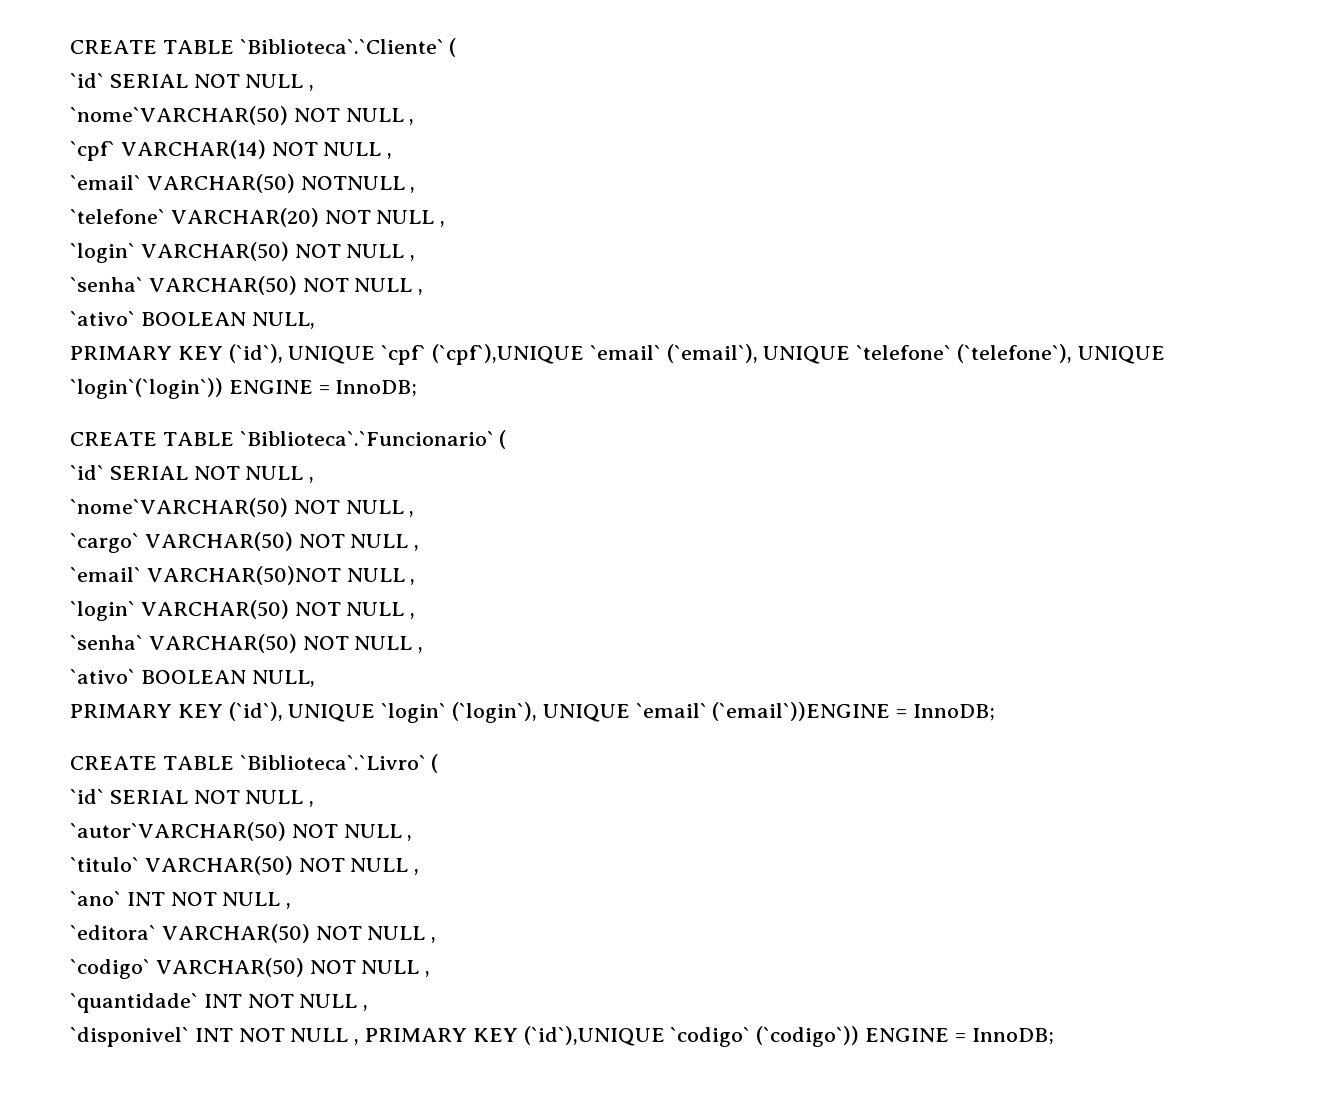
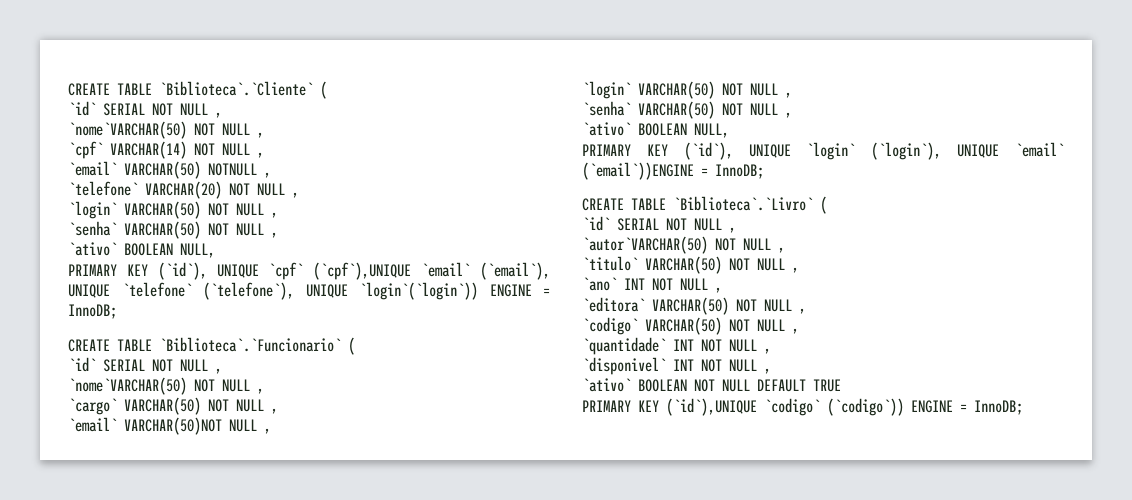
- `disponivel` INT NOT NULL , PRIMARY KEY (`id`),UNIQUE `codigo` (`codigo`)) ENGINE = InnoDB;
+ `disponivel` INT NOT NULL ,
+ `ativo` BOOLEAN NOT NULL DEFAULT TRUE
+ PRIMARY KEY (`id`),UNIQUE `codigo` (`codigo`)) ENGINE = InnoDB;

